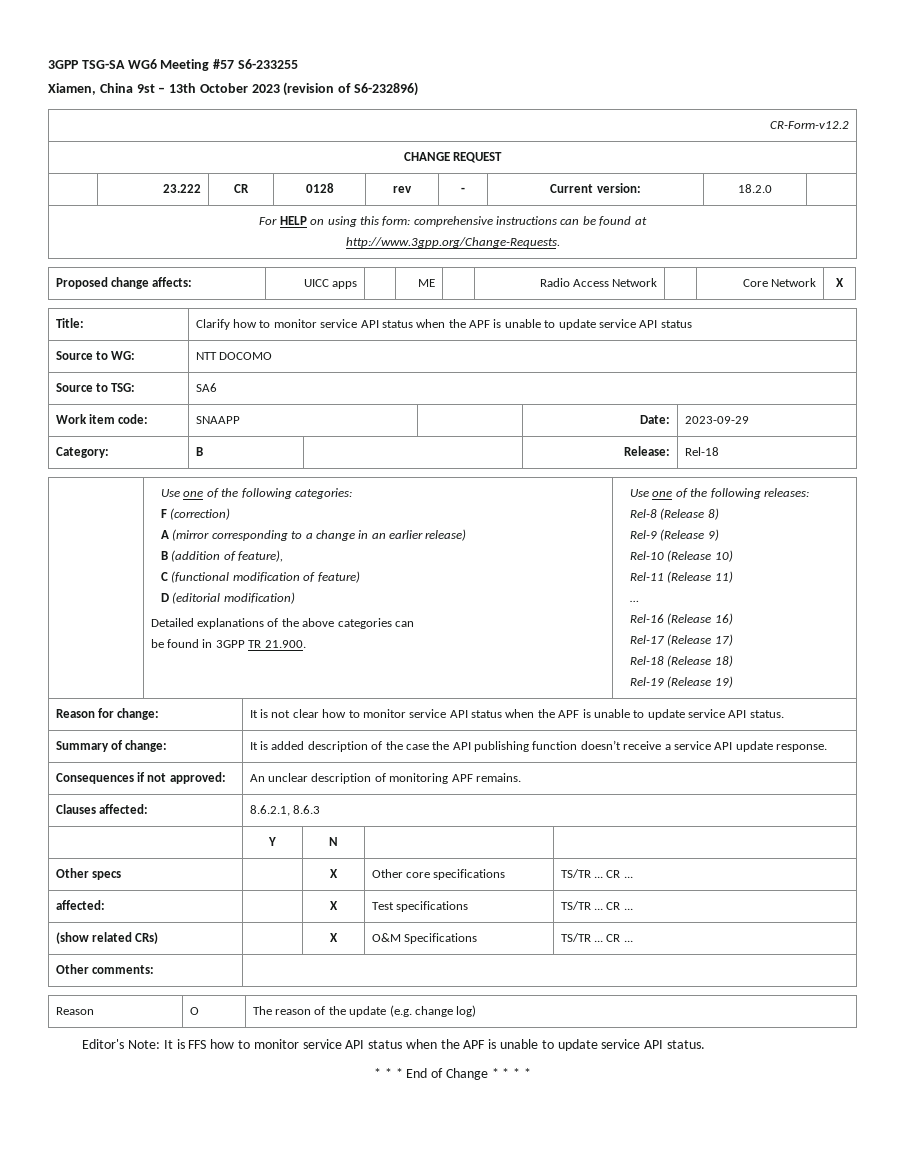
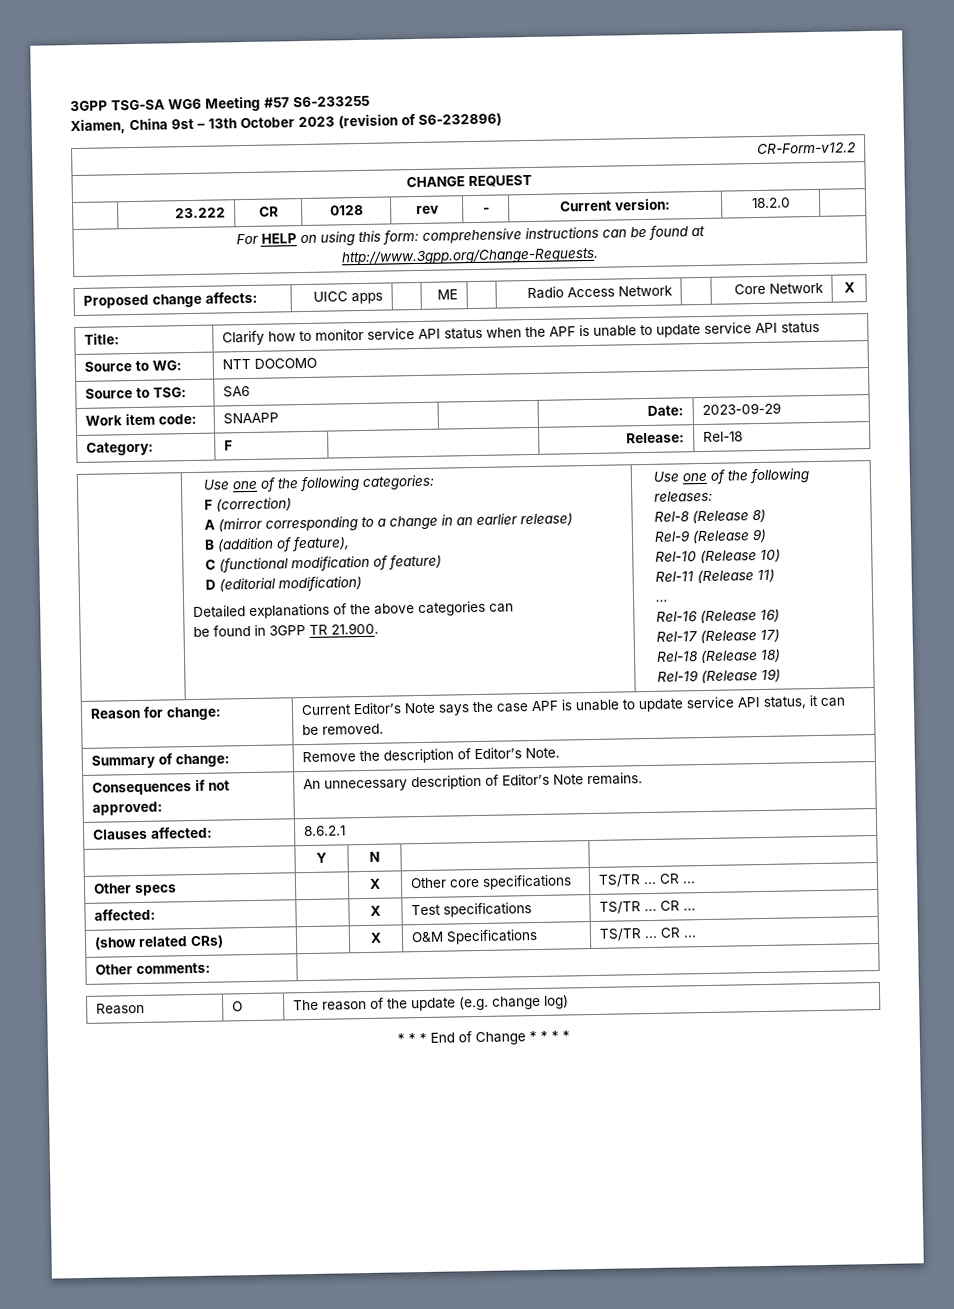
- Category: | B | | Release: | Rel-18
+ Category: | F | | Release: | Rel-18
- Reason for change: | It is not clear how to monitor service API status when the APF is unable to update service API status.
- Summary of change: | It is added description of the case the API publishing function doesn’t receive a service API update response.
+ Reason for change: | Current Editor’s Note says the case APF is unable to update service API status, it can be removed.
+ Summary of change: | Remove the description of Editor’s Note.
- Consequences if not approved: | An unclear description of monitoring APF remains.
+ Consequences if not approved: | An unnecessary description of Editor’s Note remains.
- Clauses affected: | 8.6.2.1, 8.6.3
+ Clauses affected: | 8.6.2.1
- Editor's Note: It is FFS how to monitor service API status when the APF is unable to update service API status.

